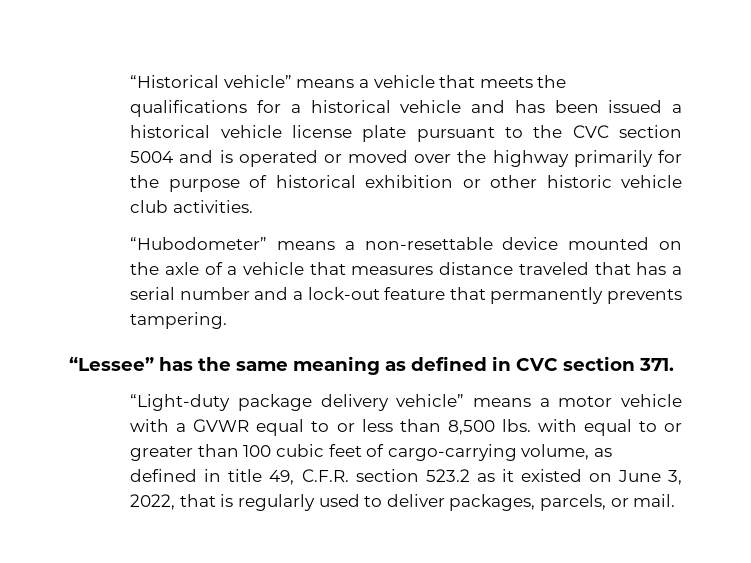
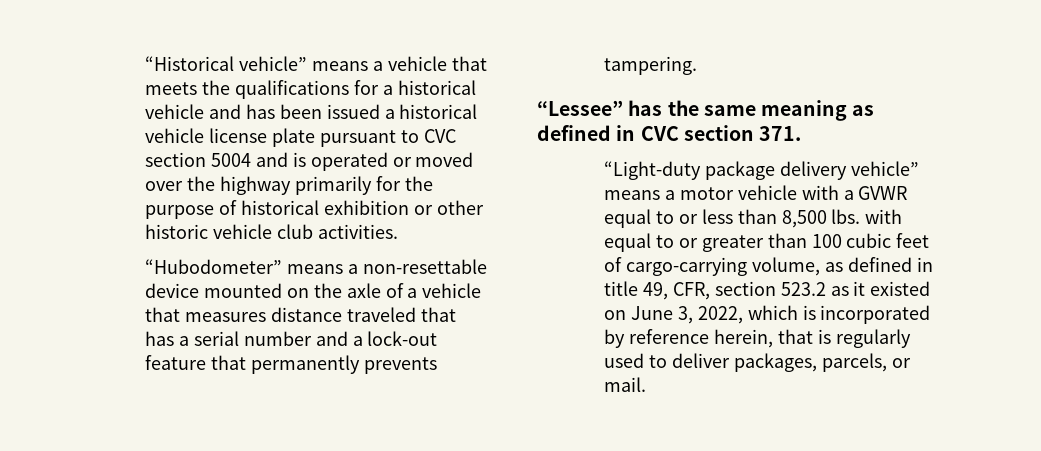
- “Historical vehicle” means a vehicle that meets the qualifications for a historical vehicle and has been issued a historical vehicle license plate pursuant to the CVC section 5004 and is operated or moved over the highway primarily for the purpose of historical exhibition or other historic vehicle club activities.
+ “Historical vehicle” means a vehicle that meets the qualifications for a historical vehicle and has been issued a historical vehicle license plate pursuant to CVC section 5004 and is operated or moved over the highway primarily for the purpose of historical exhibition or other historic vehicle club activities.
- “Light-duty package delivery vehicle” means a motor vehicle with a GVWR equal to or less than 8,500 lbs. with equal to or greater than 100 cubic feet of cargo-carrying volume, as defined in title 49, C.F.R. section 523.2 as it existed on June 3, 2022, that is regularly used to deliver packages, parcels, or mail.
+ “Light-duty package delivery vehicle” means a motor vehicle with a GVWR equal to or less than 8,500 lbs. with equal to or greater than 100 cubic feet of cargo-carrying volume, as defined in title 49, CFR, section 523.2 as it existed on June 3, 2022, which is incorporated by reference herein, that is regularly used to deliver packages, parcels, or mail.

